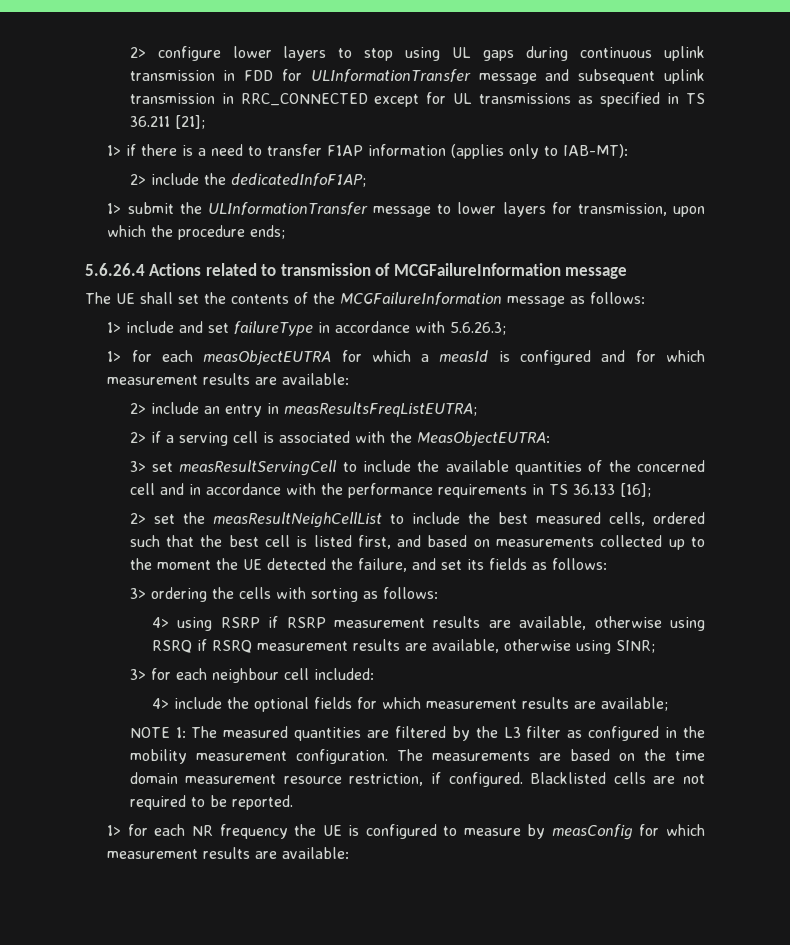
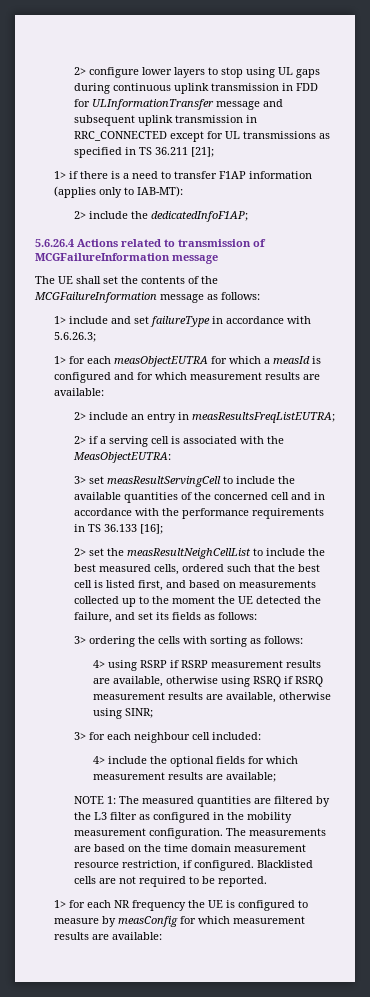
- 1> submit the ULInformationTransfer message to lower layers for transmission, upon which the procedure ends;

